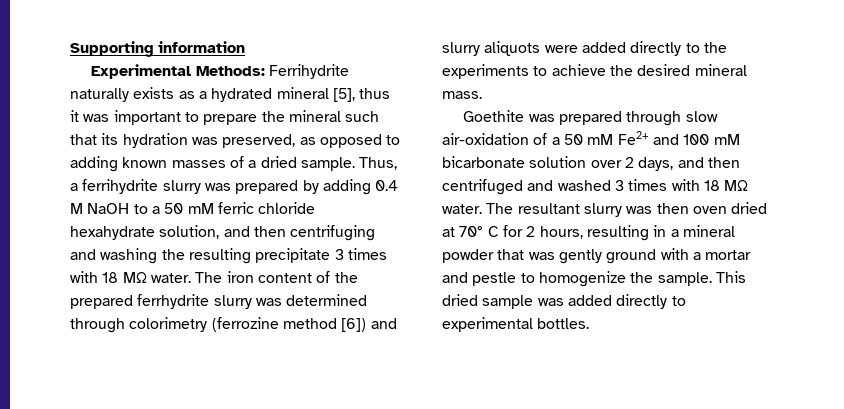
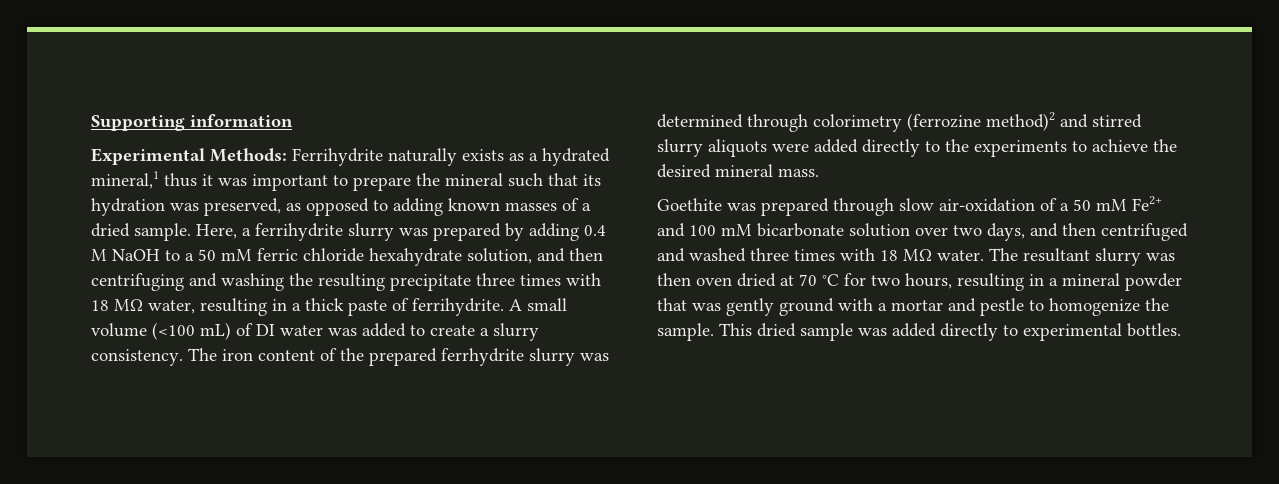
- Experimental Methods: Ferrihydrite naturally exists as a hydrated mineral [5], thus it was important to prepare the mineral such that its hydration was preserved, as opposed to adding known masses of a dried sample.
+ Experimental Methods: Ferrihydrite naturally exists as a hydrated mineral,1 thus it was important to prepare the mineral such that its hydration was preserved, as opposed to adding known masses of a dried sample.
- Thus, a ferrihydrite slurry was prepared by adding 0.4 M NaOH to a 50 mM ferric chloride hexahydrate solution, and then centrifuging and washing the resulting precipitate 3 times with 18 MΩ water.
+ Here, a ferrihydrite slurry was prepared by adding 0.4 M NaOH to a 50 mM ferric chloride hexahydrate solution, and then centrifuging and washing the resulting precipitate three times with 18 MΩ water, resulting in a thick paste of ferrihydrite. A small volume (<100 mL) of DI water was added to create a slurry consistency.
- The iron content of the prepared ferrhydrite slurry was determined through colorimetry (ferrozine method [6]) and slurry aliquots were added directly to the experiments to achieve the desired mineral mass.
+ The iron content of the prepared ferrhydrite slurry was determined through colorimetry (ferrozine method)2 and stirred slurry aliquots were added directly to the experiments to achieve the desired mineral mass.
- Goethite was prepared through slow air-oxidation of a 50 mM Fe2+ and 100 mM bicarbonate solution over 2 days, and then centrifuged and washed 3 times with 18 MΩ water.
+ Goethite was prepared through slow air-oxidation of a 50 mM Fe2+ and 100 mM bicarbonate solution over two days, and then centrifuged and washed three times with 18 MΩ water.
- The resultant slurry was then oven dried at 70° C for 2 hours, resulting in a mineral powder that was gently ground with a mortar and pestle to homogenize the sample.
+ The resultant slurry was then oven dried at 70 °C for two hours, resulting in a mineral powder that was gently ground with a mortar and pestle to homogenize the sample.

